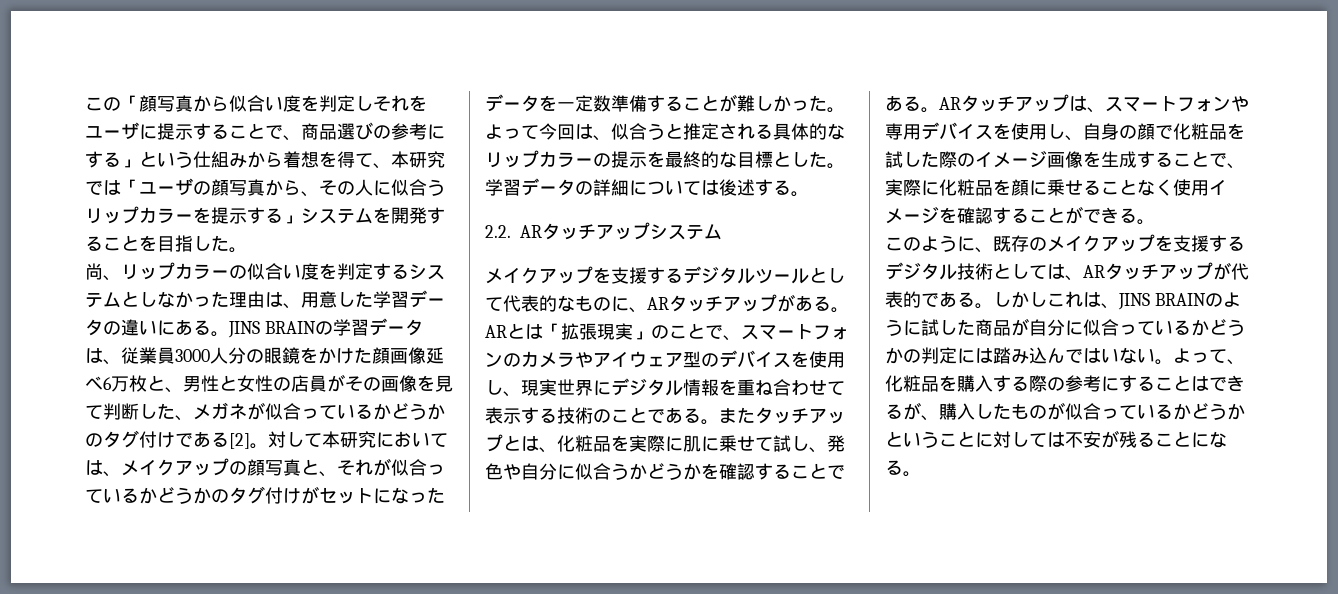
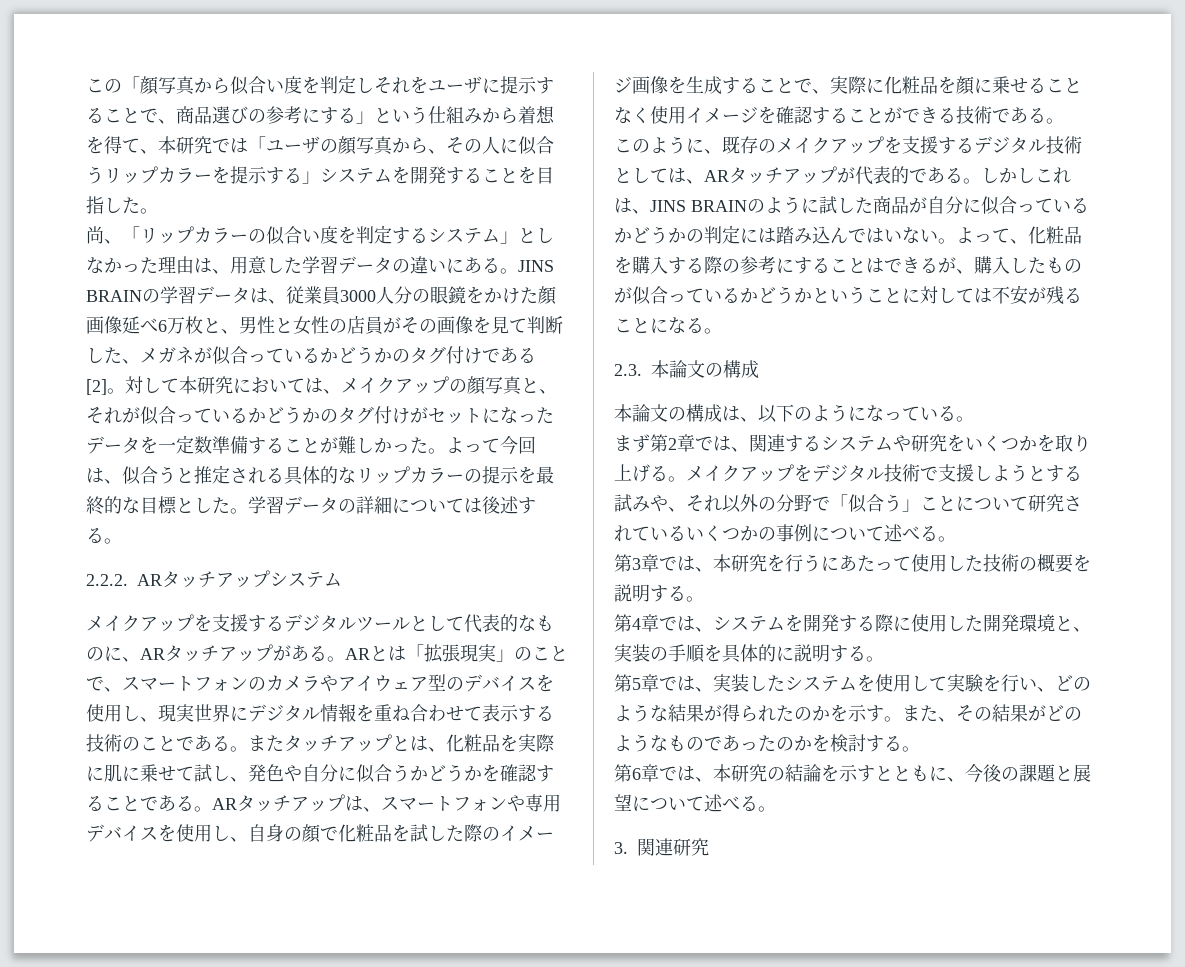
- 尚、リップカラーの似合い度を判定するシステムとしなかった理由は、用意した学習データの違いにある。
+ 尚、「リップカラーの似合い度を判定するシステム」としなかった理由は、用意した学習データの違いにある。
- 2.2. ARタッチアップシステム
+ 2.2.2. ARタッチアップシステム
- ARタッチアップは、スマートフォンや専用デバイスを使用し、自身の顔で化粧品を試した際のイメージ画像を生成することで、実際に化粧品を顔に乗せることなく使用イメージを確認することができる。
+ ARタッチアップは、スマートフォンや専用デバイスを使用し、自身の顔で化粧品を試した際のイメージ画像を生成することで、実際に化粧品を顔に乗せることなく使用イメージを確認することができる技術である。
+ 2.3.本論文の構成
+ 本論文の構成は、以下のようになっている。
+ まず第2章では、関連するシステムや研究をいくつかを取り上げる。メイクアップをデジタル技術で支援しようとする試みや、それ以外の分野で「似合う」ことについて研究されているいくつかの事例について述べる。
+ 第3章では、本研究を行うにあたって使用した技術の概要を説明する。
+ 第4章では、システムを開発する際に使用した開発環境と、実装の手順を具体的に説明する。
+ 第5章では、実装したシステムを使用して実験を行い、どのような結果が得られたのかを示す。また、その結果がどのようなものであったのかを検討する。
+ 第6章では、本研究の結論を示すとともに、今後の課題と展望について述べる。
+ 3.関連研究

